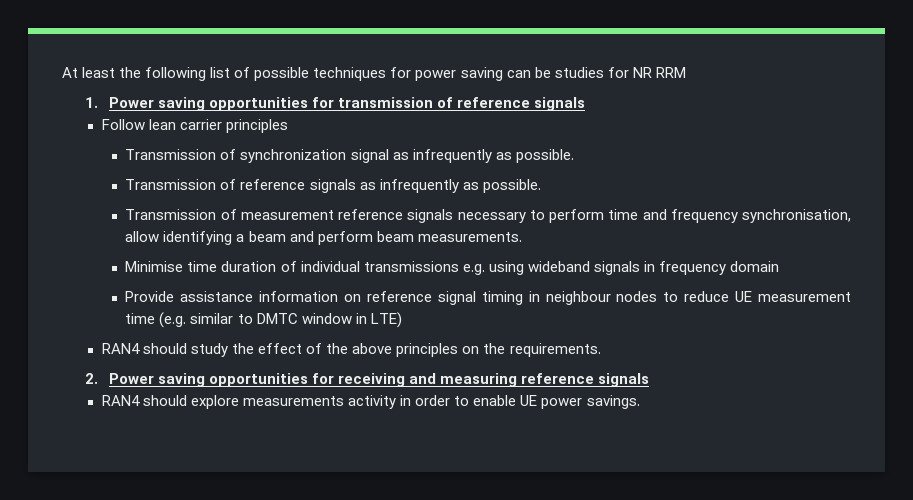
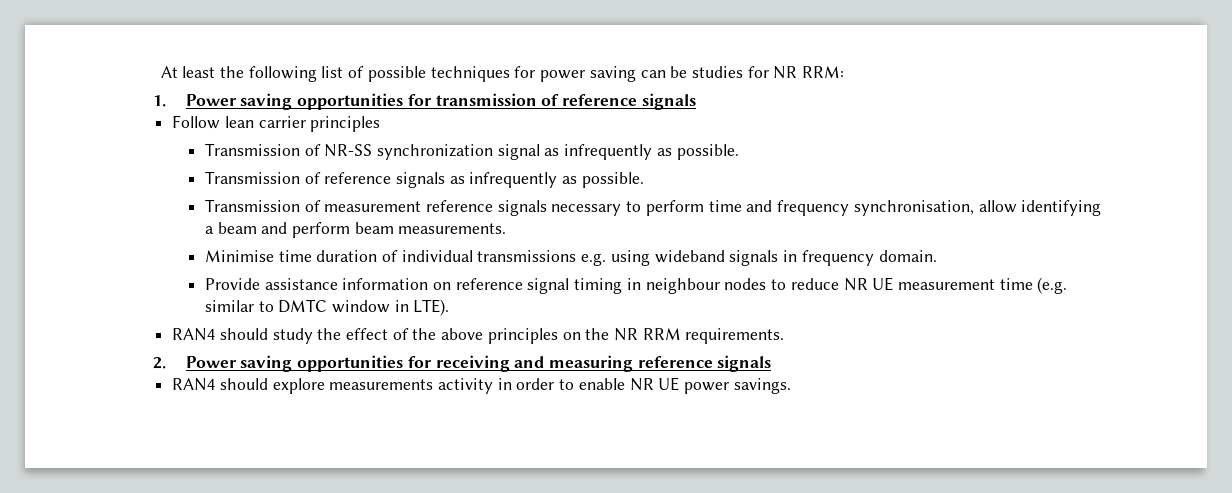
- At least the following list of possible techniques for power saving can be studies for NR RRM
+ At least the following list of possible techniques for power saving can be studies for NR RRM:
- Transmission of synchronization signal as infrequently as possible.
+ Transmission of NR-SS synchronization signal as infrequently as possible.
- Minimise time duration of individual transmissions e.g. using wideband signals in frequency domain
+ Minimise time duration of individual transmissions e.g. using wideband signals in frequency domain.
- Provide assistance information on reference signal timing in neighbour nodes to reduce UE measurement time (e.g. similar to DMTC window in LTE)
+ Provide assistance information on reference signal timing in neighbour nodes to reduce NR UE measurement time (e.g. similar to DMTC window in LTE).
- RAN4 should study the effect of the above principles on the requirements.
+ RAN4 should study the effect of the above principles on the NR RRM requirements.
- RAN4 should explore measurements activity in order to enable UE power savings.
+ RAN4 should explore measurements activity in order to enable NR UE power savings.

